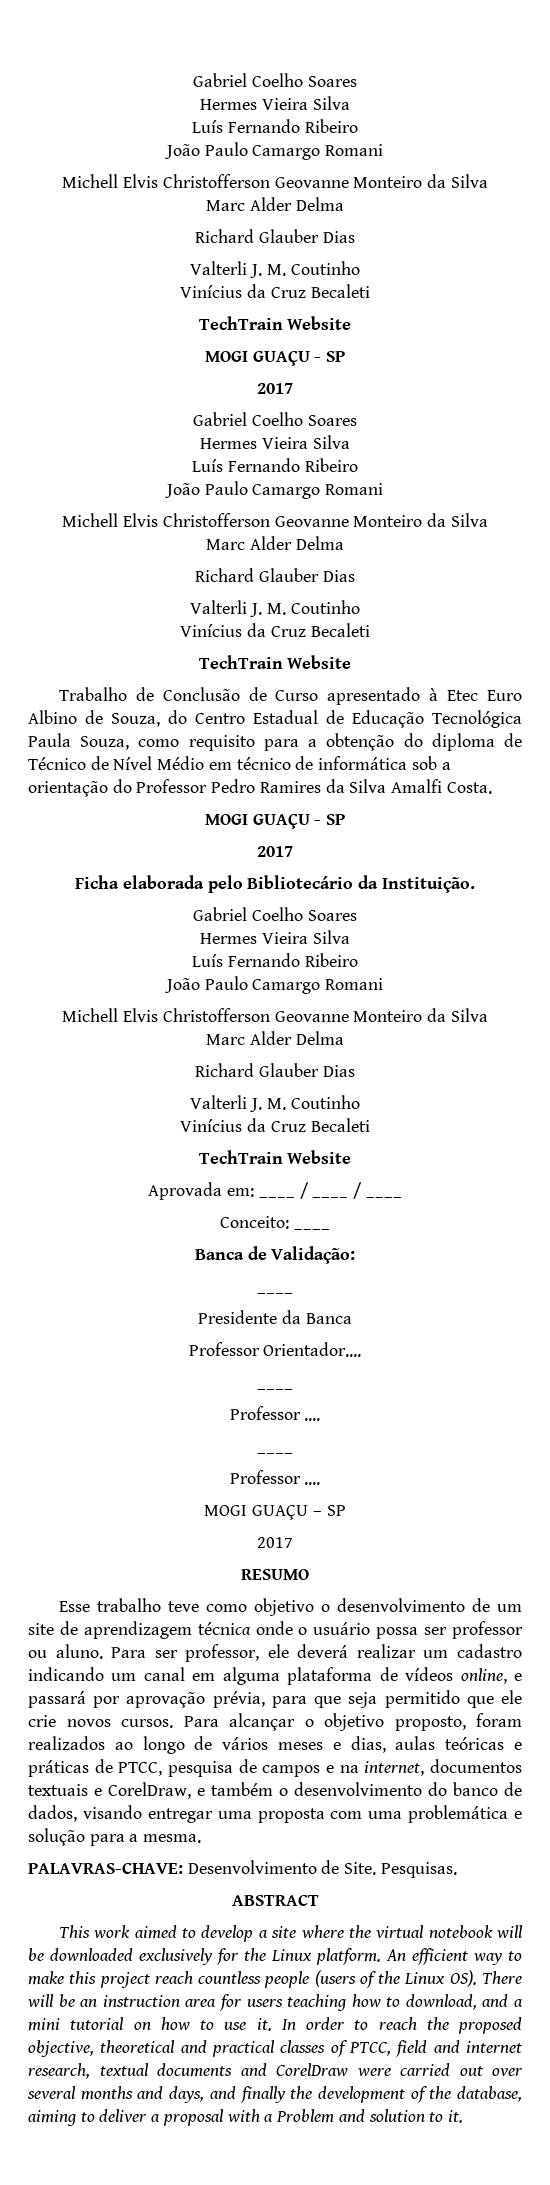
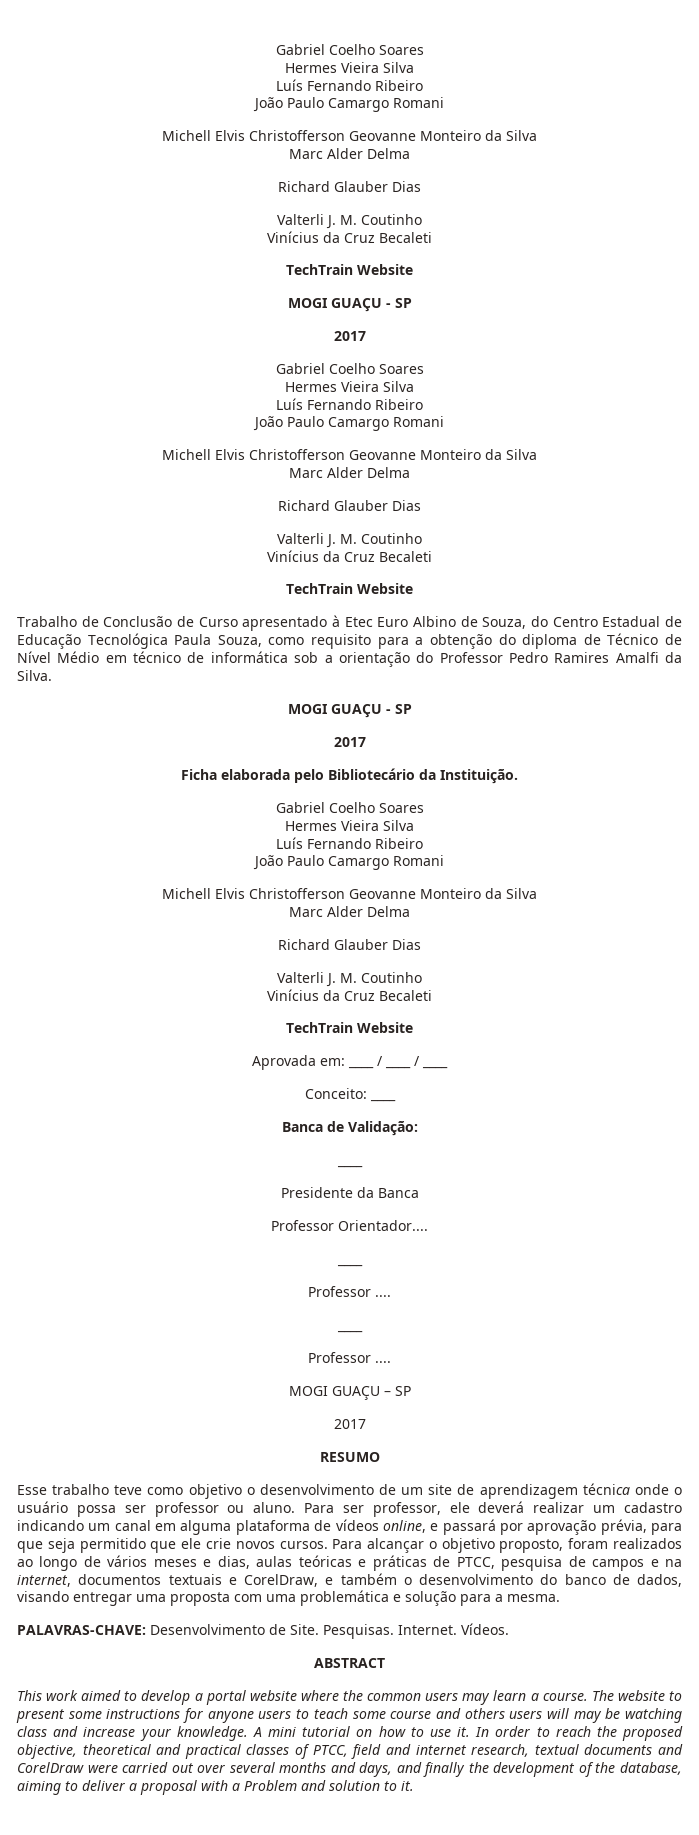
- Trabalho de Conclusão de Curso apresentado à Etec Euro Albino de Souza, do Centro Estadual de Educação Tecnológica Paula Souza, como requisito para a obtenção do diploma de Técnico de Nível Médio em técnico de informática sob a orientação do Professor Pedro Ramires da Silva Amalfi Costa.
+ Trabalho de Conclusão de Curso apresentado à Etec Euro Albino de Souza, do Centro Estadual de Educação Tecnológica Paula Souza, como requisito para a obtenção do diploma de Técnico de Nível Médio em técnico de informática sob a orientação do Professor Pedro Ramires Amalfi da Silva.
+ Internet. Vídeos.
- This work aimed to develop a site where the virtual notebook will be downloaded exclusively for the Linux platform. An efficient way to make this project reach countless people (users of the Linux OS). There will be an instruction area for users teaching how to download, and a mini tutorial on how to use it.
+ This work aimed to develop a portal website where the common users may learn a course. The website to present some instructions for anyone users to teach some course and others users will may be watching class and increase your knowledge. A mini tutorial on how to use it.

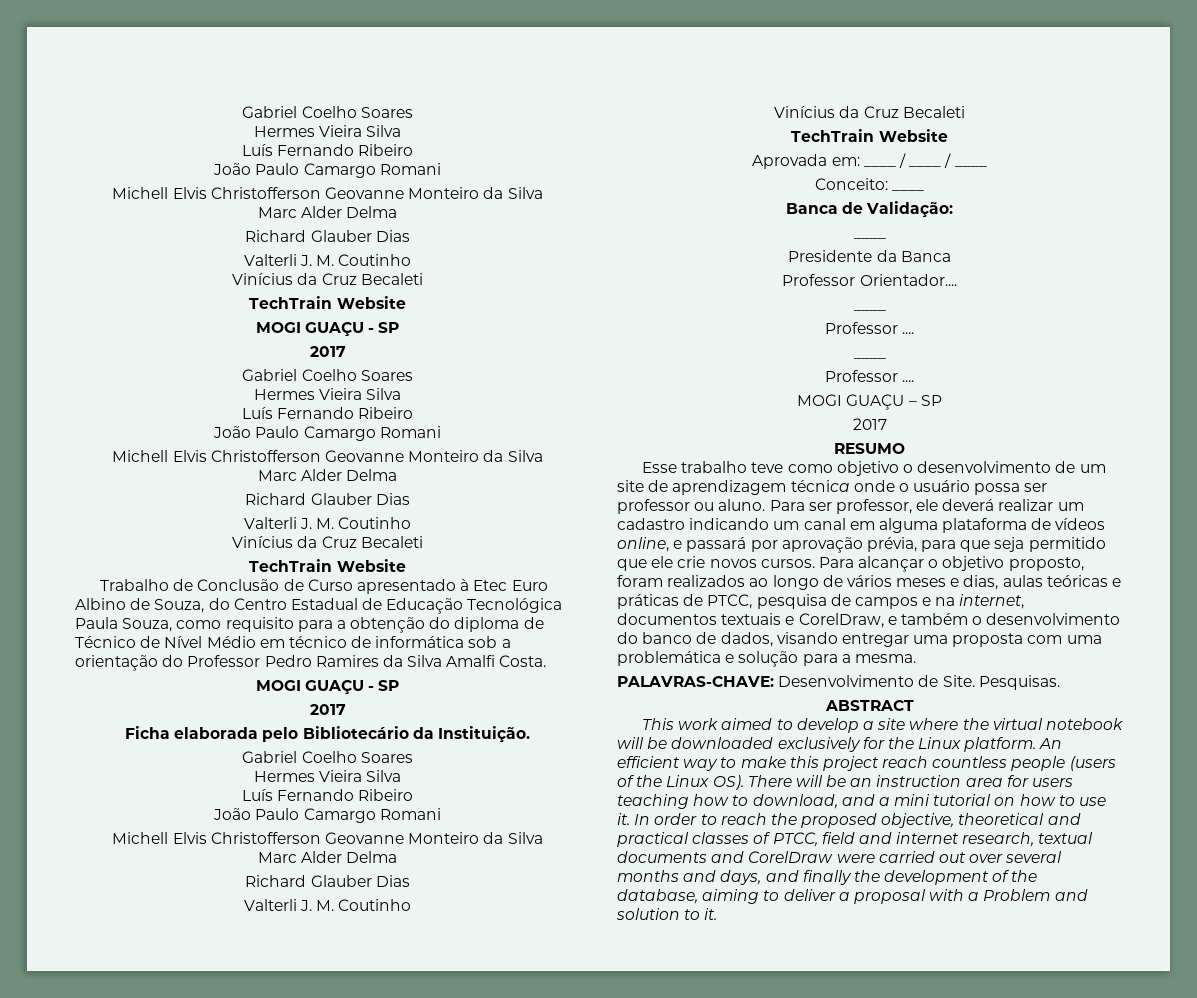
- Trabalho de Conclusão de Curso apresentado à Etec Euro Albino de Souza, do Centro Estadual de Educação Tecnológica Paula Souza, como requisito para a obtenção do diploma de Técnico de Nível Médio em técnico de informática sob a orientação do Professor Pedro Ramires Amalfi da Silva.
+ Trabalho de Conclusão de Curso apresentado à Etec Euro Albino de Souza, do Centro Estadual de Educação Tecnológica Paula Souza, como requisito para a obtenção do diploma de Técnico de Nível Médio em técnico de informática sob a orientação do Professor Pedro Ramires da Silva Amalfi Costa.
- Internet. Vídeos.
- This work aimed to develop a portal website where the common users may learn a course. The website to present some instructions for anyone users to teach some course and others users will may be watching class and increase your knowledge. A mini tutorial on how to use it.
+ This work aimed to develop a site where the virtual notebook will be downloaded exclusively for the Linux platform. An efficient way to make this project reach countless people (users of the Linux OS). There will be an instruction area for users teaching how to download, and a mini tutorial on how to use it.

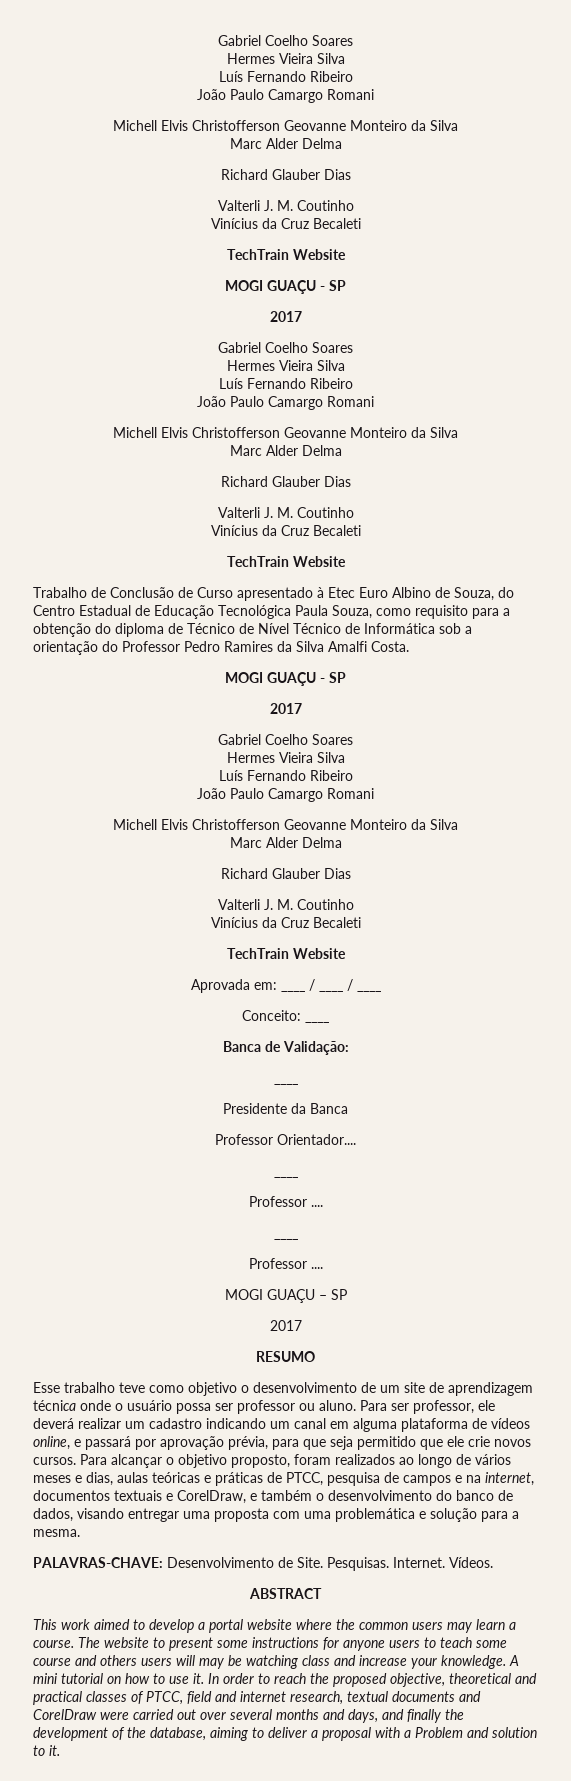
- Trabalho de Conclusão de Curso apresentado à Etec Euro Albino de Souza, do Centro Estadual de Educação Tecnológica Paula Souza, como requisito para a obtenção do diploma de Técnico de Nível Médio em técnico de informática sob a orientação do Professor Pedro Ramires da Silva Amalfi Costa.
+ Trabalho de Conclusão de Curso apresentado à Etec Euro Albino de Souza, do Centro Estadual de Educação Tecnológica Paula Souza, como requisito para a obtenção do diploma de Técnico de Nível Técnico de Informática sob a orientação do Professor Pedro Ramires da Silva Amalfi Costa.
- Ficha elaborada pelo Bibliotecário da Instituição.
+ Internet. Vídeos.
- This work aimed to develop a site where the virtual notebook will be downloaded exclusively for the Linux platform. An efficient way to make this project reach countless people (users of the Linux OS). There will be an instruction area for users teaching how to download, and a mini tutorial on how to use it.
+ This work aimed to develop a portal website where the common users may learn a course. The website to present some instructions for anyone users to teach some course and others users will may be watching class and increase your knowledge. A mini tutorial on how to use it.

